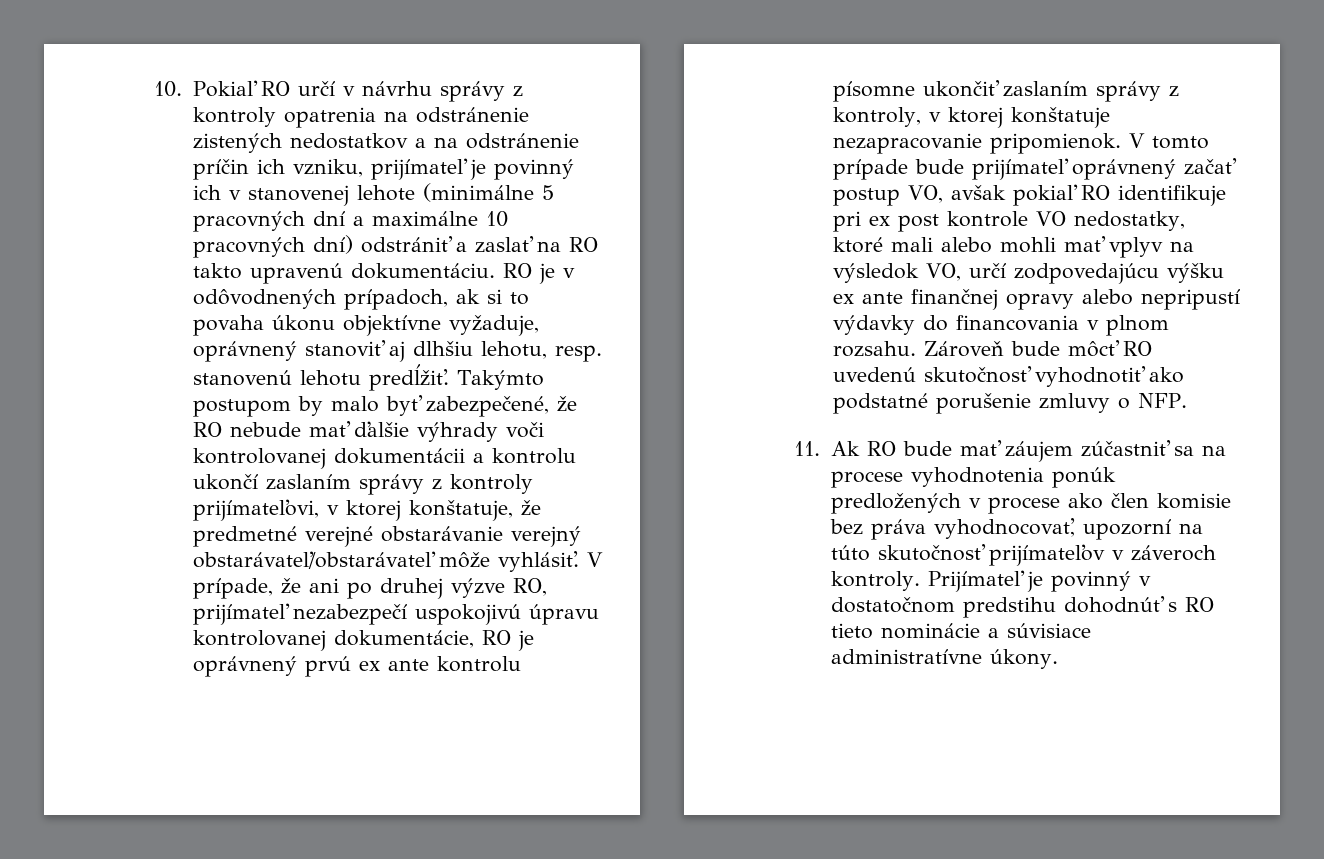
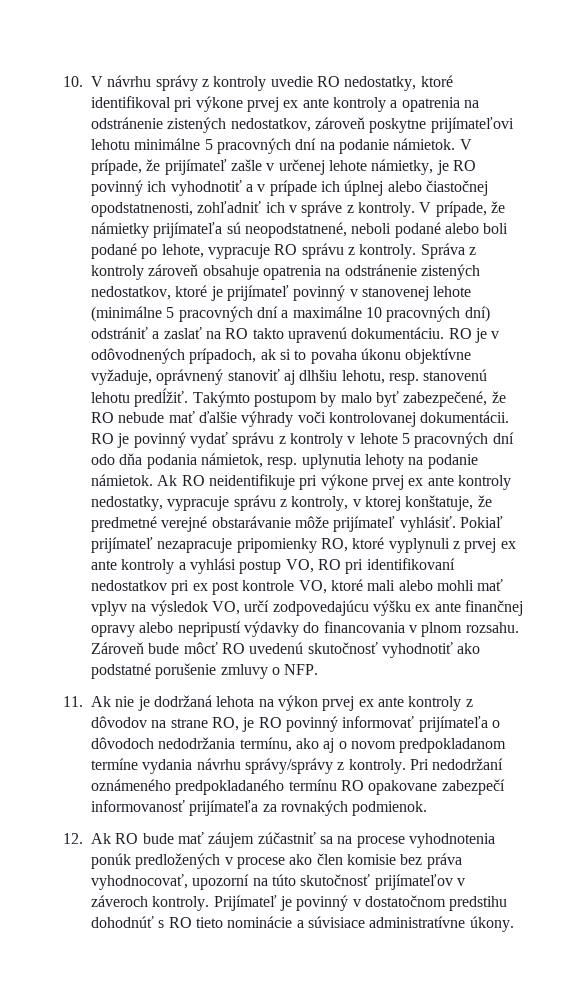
- 10. Pokiaľ RO určí v návrhu správy z kontroly opatrenia na odstránenie zistených nedostatkov a na odstránenie príčin ich vzniku, prijímateľ je povinný ich v stanovenej lehote (minimálne 5 pracovných dní a maximálne 10 pracovných dní) odstrániť a zaslať na RO takto upravenú dokumentáciu.
+ 10. V návrhu správy z kontroly uvedie RO nedostatky, ktoré identifikoval pri výkone prvej ex ante kontroly a opatrenia na odstránenie zistených nedostatkov, zároveň poskytne prijímateľovi lehotu minimálne 5 pracovných dní na podanie námietok. V prípade, že prijímateľ zašle v určenej lehote námietky, je RO povinný ich vyhodnotiť a v prípade ich úplnej alebo čiastočnej opodstatnenosti, zohľadniť ich v správe z kontroly. V prípade, že námietky prijímateľa sú neopodstatnené, neboli podané alebo boli podané po lehote, vypracuje RO správu z kontroly. Správa z kontroly zároveň obsahuje opatrenia na odstránenie zistených nedostatkov, ktoré je prijímateľ povinný v stanovenej lehote (minimálne 5 pracovných dní a maximálne 10 pracovných dní) odstrániť a zaslať na RO takto upravenú dokumentáciu.
- Takýmto postupom by malo byť zabezpečené, že RO nebude mať ďalšie výhrady voči kontrolovanej dokumentácii a kontrolu ukončí zaslaním správy z kontroly prijímateľovi, v ktorej konštatuje, že predmetné verejné obstarávanie verejný obstarávateľ/obstarávateľ môže vyhlásiť. V prípade, že ani po druhej výzve RO, prijímateľ nezabezpečí uspokojivú úpravu kontrolovanej dokumentácie, RO je oprávnený prvú ex ante kontrolu písomne ukončiť zaslaním správy z kontroly, v ktorej konštatuje nezapracovanie pripomienok. V tomto prípade bude prijímateľ oprávnený začať postup VO, avšak pokiaľ RO identifikuje pri ex post kontrole VO nedostatky, ktoré mali alebo mohli mať vplyv na výsledok VO, určí zodpovedajúcu výšku ex ante finančnej opravy alebo nepripustí výdavky do financovania v plnom rozsahu.
+ Takýmto postupom by malo byť zabezpečené, že RO nebude mať ďalšie výhrady voči kontrolovanej dokumentácii. RO je povinný vydať správu z kontroly v lehote 5 pracovných dní odo dňa podania námietok, resp. uplynutia lehoty na podanie námietok. Ak RO neidentifikuje pri výkone prvej ex ante kontroly nedostatky, vypracuje správu z kontroly, v ktorej konštatuje, že predmetné verejné obstarávanie môže prijímateľ vyhlásiť. Pokiaľ prijímateľ nezapracuje pripomienky RO, ktoré vyplynuli z prvej ex ante kontroly a vyhlási postup VO, RO pri identifikovaní nedostatkov pri ex post kontrole VO, ktoré mali alebo mohli mať vplyv na výsledok VO, určí zodpovedajúcu výšku ex ante finančnej opravy alebo nepripustí výdavky do financovania v plnom rozsahu.
- 11. Ak RO bude mať záujem zúčastniť sa na procese vyhodnotenia ponúk predložených v procese ako člen komisie bez práva vyhodnocovať, upozorní na túto skutočnosť prijímateľov v záveroch kontroly.
+ 11. Ak nie je dodržaná lehota na výkon prvej ex ante kontroly z dôvodov na strane RO, je RO povinný informovať prijímateľa o dôvodoch nedodržania termínu, ako aj o novom predpokladanom termíne vydania návrhu správy/správy z kontroly. Pri nedodržaní oznámeného predpokladaného termínu RO opakovane zabezpečí informovanosť prijímateľa za rovnakých podmienok.
+ 12. Ak RO bude mať záujem zúčastniť sa na procese vyhodnotenia ponúk predložených v procese ako člen komisie bez práva vyhodnocovať, upozorní na túto skutočnosť prijímateľov v záveroch kontroly.

